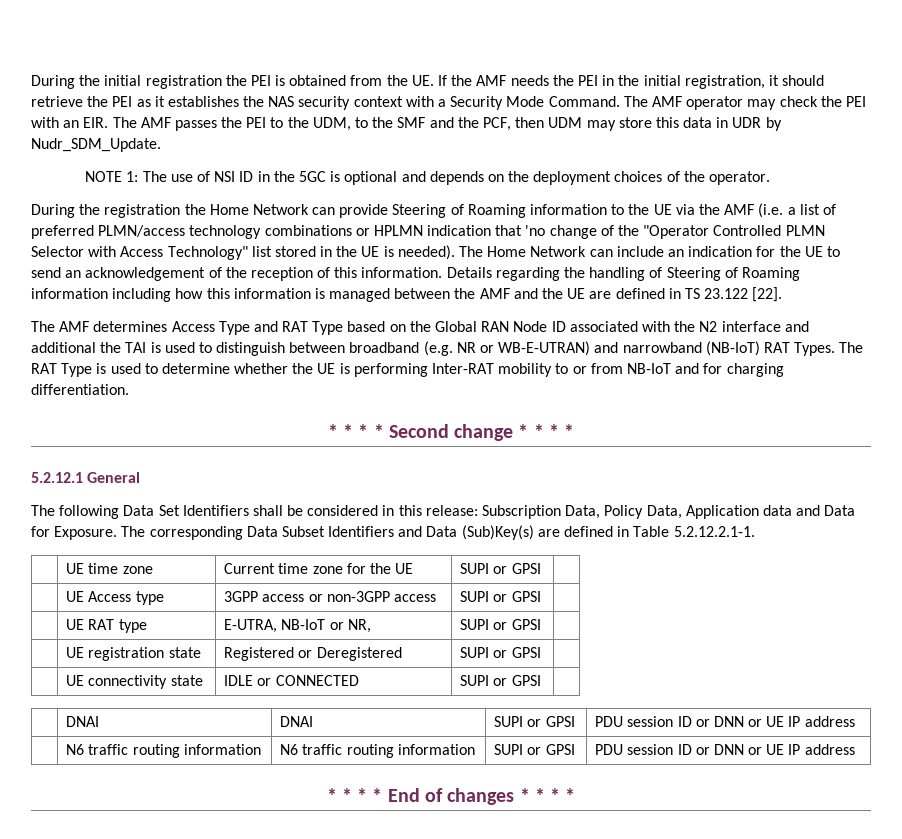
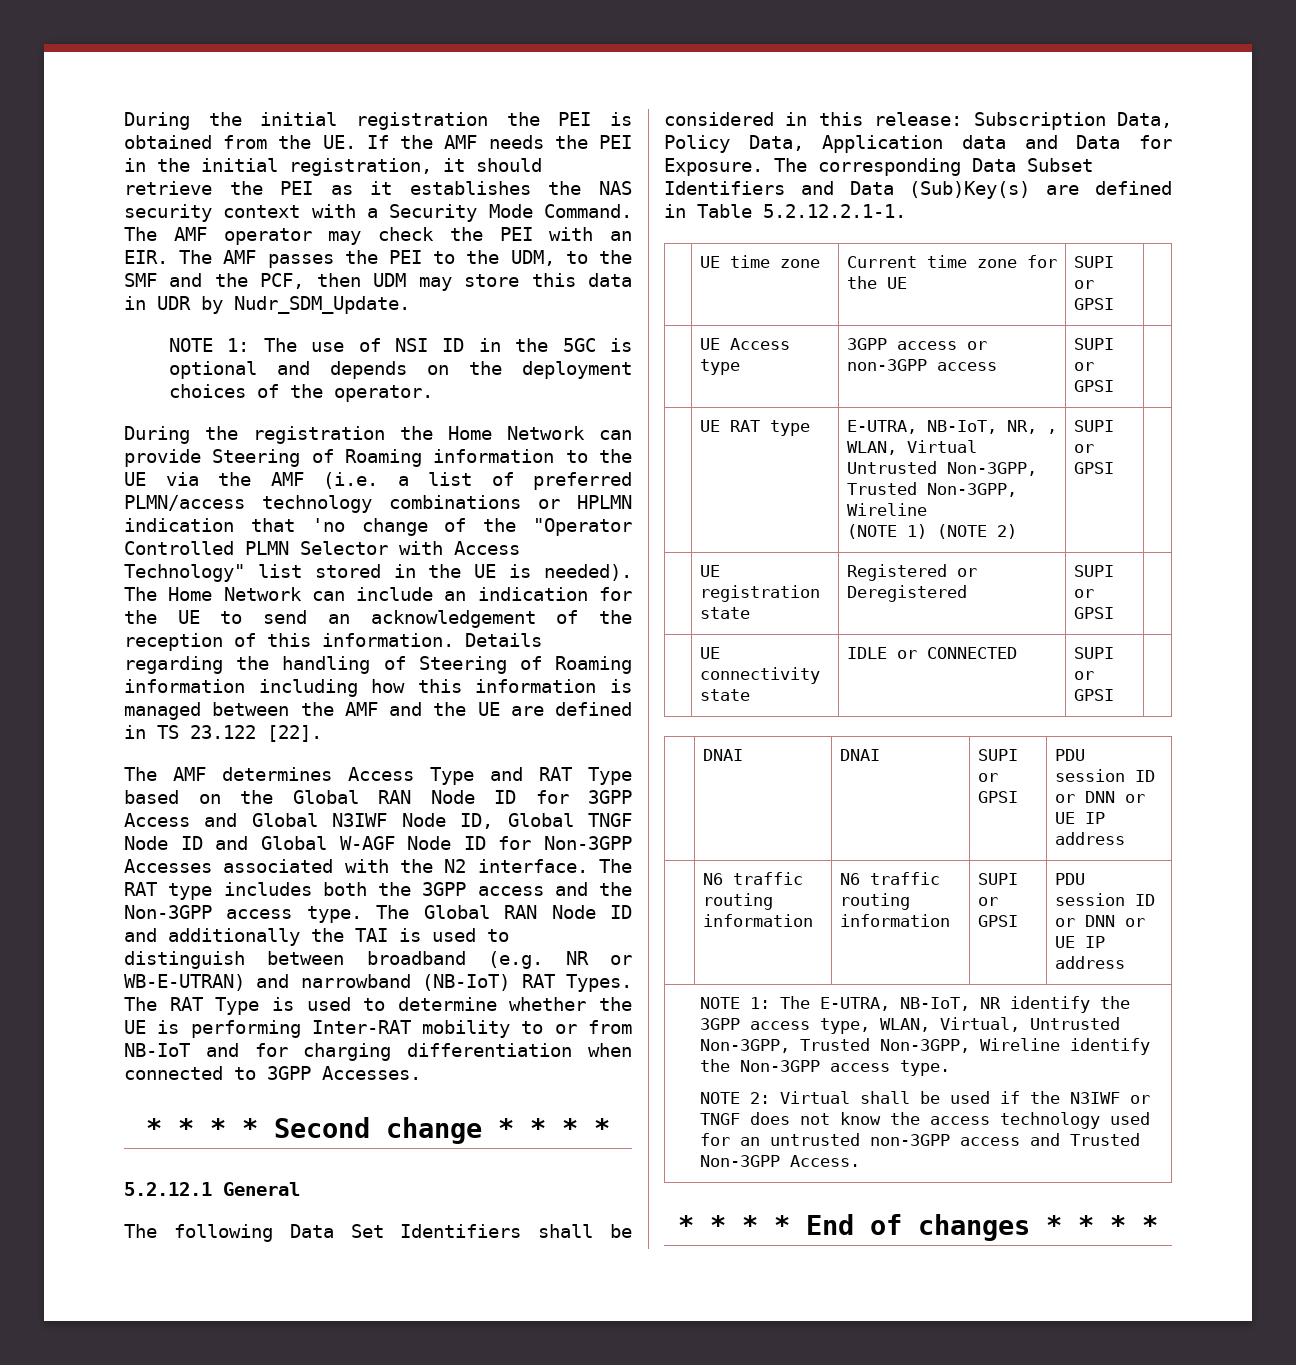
- The AMF determines Access Type and RAT Type based on the Global RAN Node ID associated with the N2 interface and additional the TAI is used to distinguish between broadband (e.g. NR or WB-E-UTRAN) and narrowband (NB-IoT) RAT Types.
+ The AMF determines Access Type and RAT Type based on the Global RAN Node ID for 3GPP Access and Global N3IWF Node ID, Global TNGF Node ID and Global W-AGF Node ID for Non-3GPP Accesses associated with the N2 interface. The RAT type includes both the 3GPP access and the Non-3GPP access type. The Global RAN Node ID and additionally the TAI is used to distinguish between broadband (e.g. NR or WB-E-UTRAN) and narrowband (NB-IoT) RAT Types.
- The RAT Type is used to determine whether the UE is performing Inter-RAT mobility to or from NB-IoT and for charging differentiation.
+ The RAT Type is used to determine whether the UE is performing Inter-RAT mobility to or from NB-IoT and for charging differentiation when connected to 3GPP Accesses.
- | UE RAT type | E-UTRA, NB-IoT or NR, | SUPI or GPSI |
+ | UE RAT type | E-UTRA, NB-IoT, NR, , WLAN, Virtual Untrusted Non-3GPP, Trusted Non-3GPP, Wireline
+ (NOTE 1) (NOTE 2) | SUPI or GPSI |
+ NOTE 1: The E-UTRA, NB-IoT, NR identify the 3GPP access type, WLAN, Virtual, Untrusted Non-3GPP, Trusted Non-3GPP, Wireline identify the Non-3GPP access type.
+ NOTE 2: Virtual shall be used if the N3IWF or TNGF does not know the access technology used for an untrusted non-3GPP access and Trusted Non-3GPP Access.

